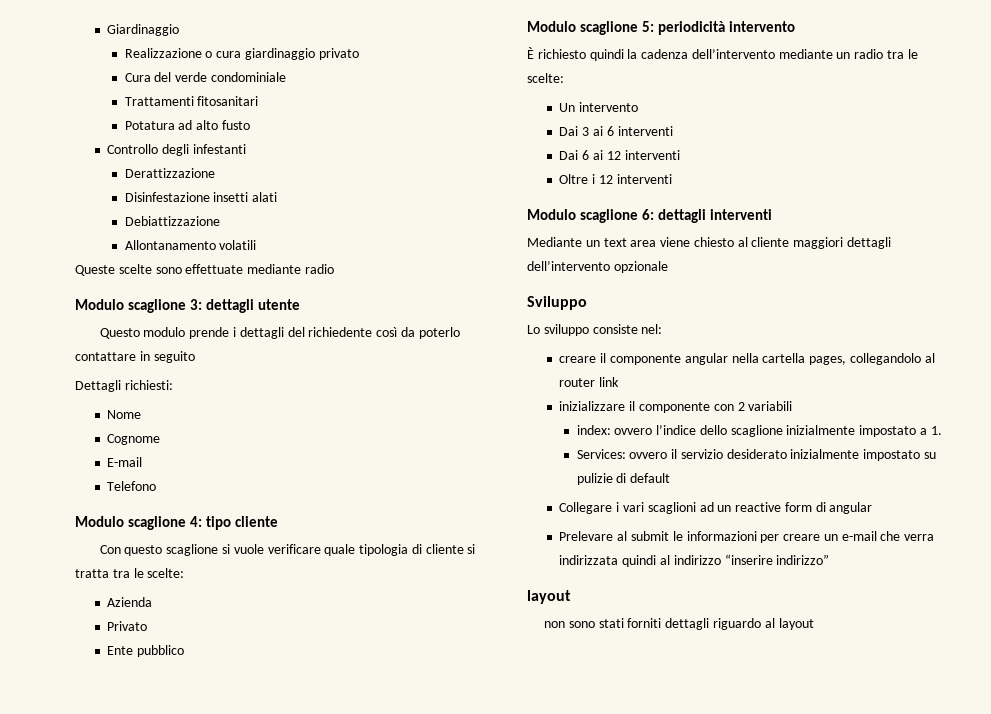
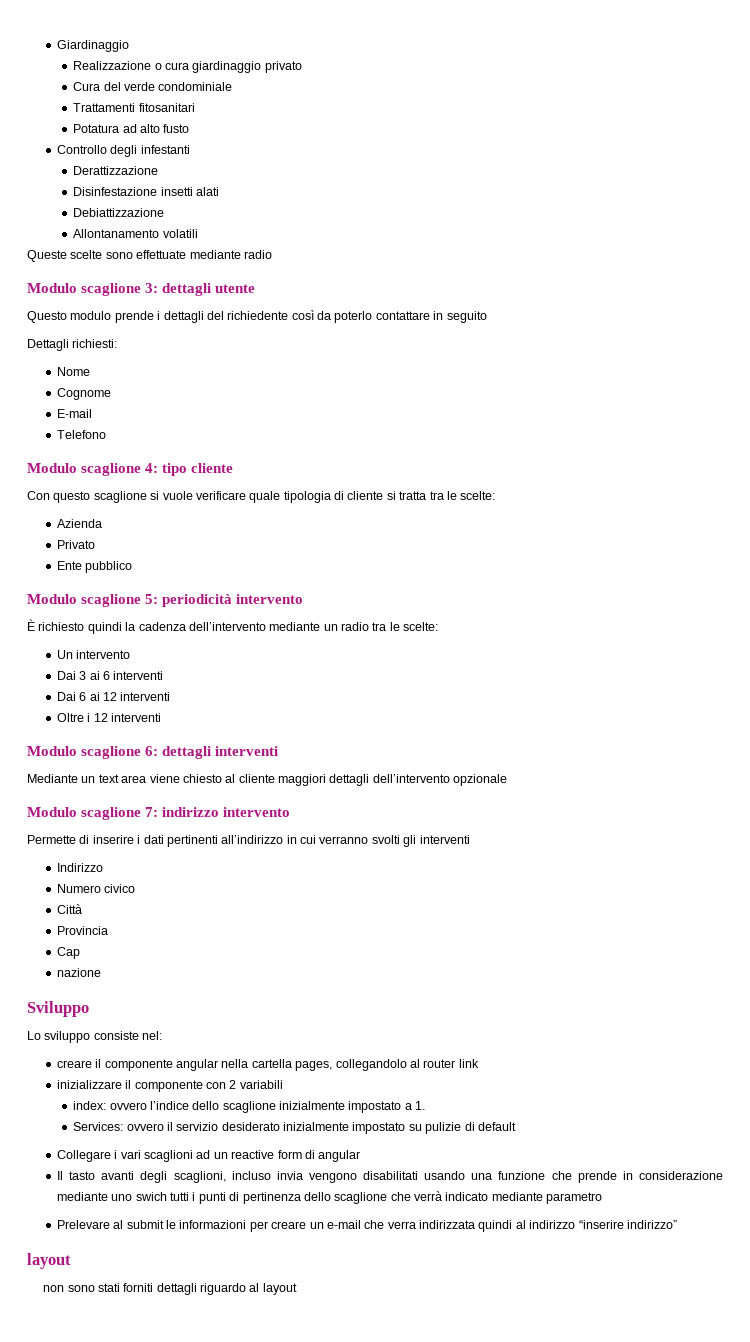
+ Modulo scaglione 7: indirizzo intervento
+ Permette di inserire i dati pertinenti all’indirizzo in cui verranno svolti gli interventi
+ Indirizzo
+ Numero civico
+ Città
+ Provincia
+ Cap
+ nazione
+ Il tasto avanti degli scaglioni, incluso invia vengono disabilitati usando una funzione che prende in considerazione mediante uno swich tutti i punti di pertinenza dello scaglione che verrà indicato mediante parametro

